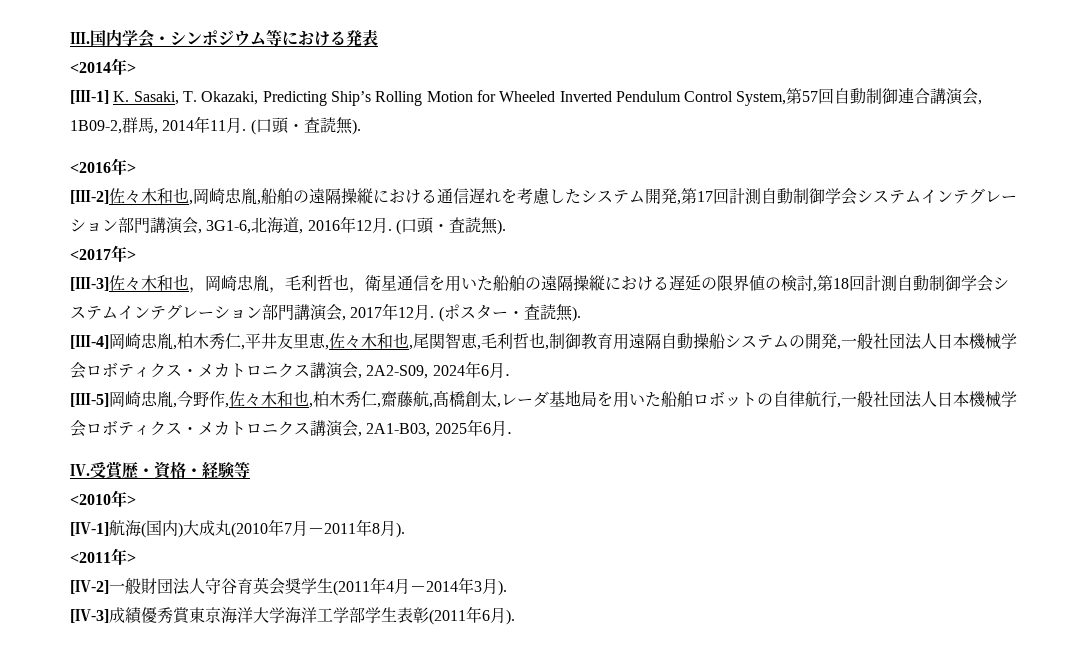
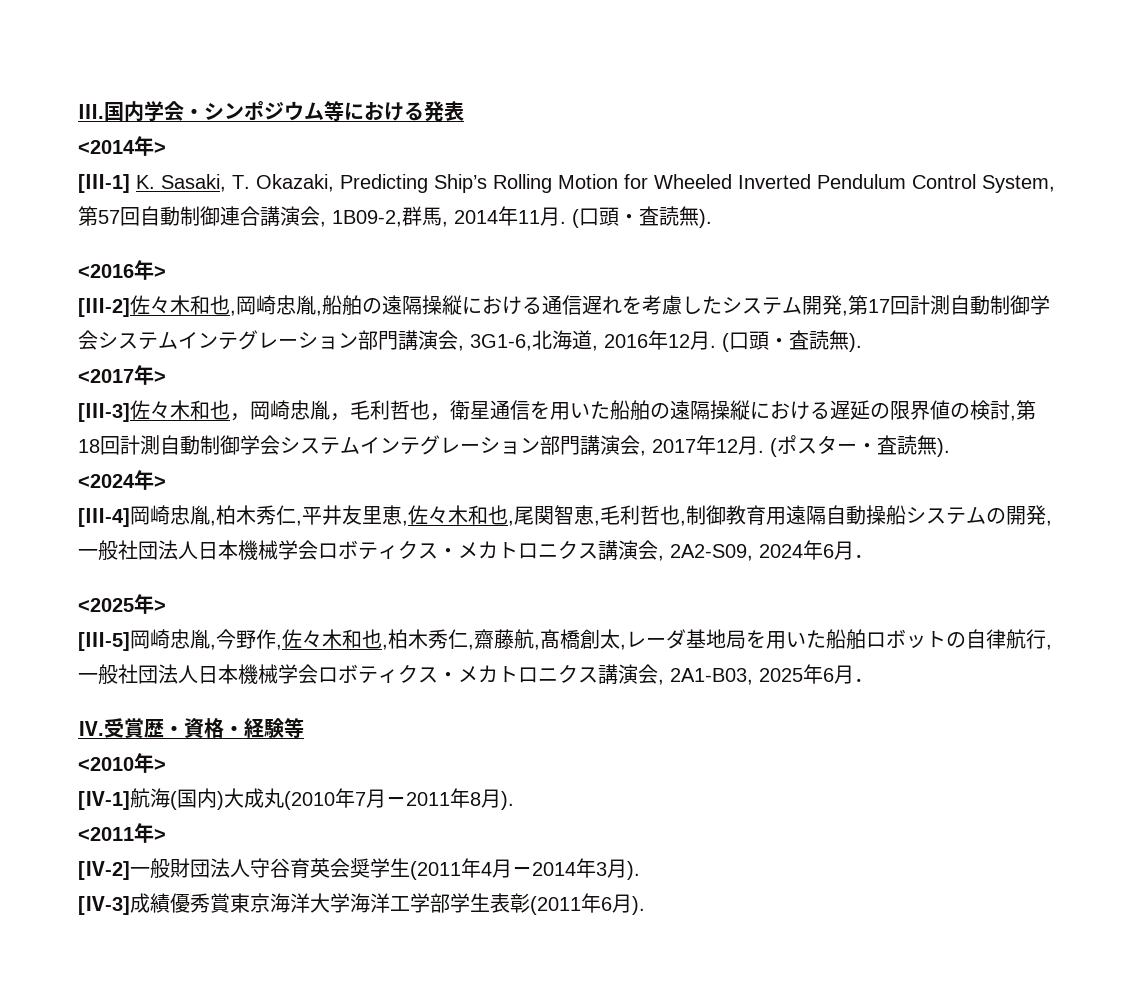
+ <2024年>
+ <2025年>

